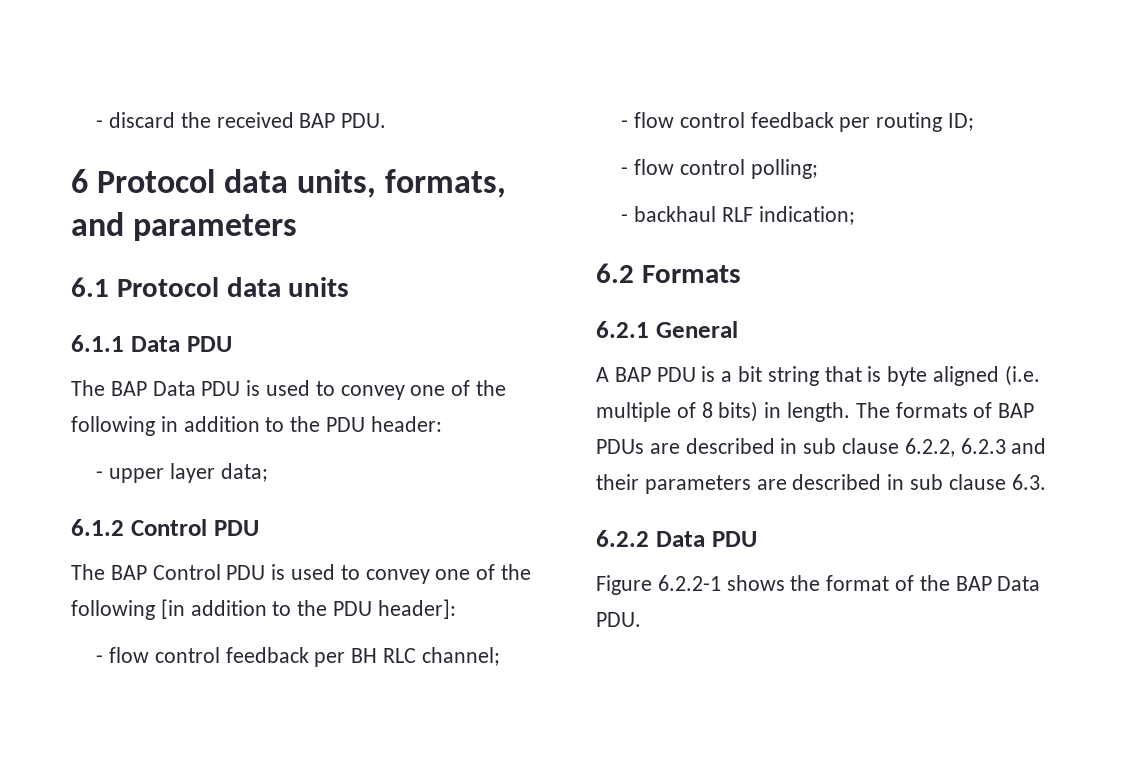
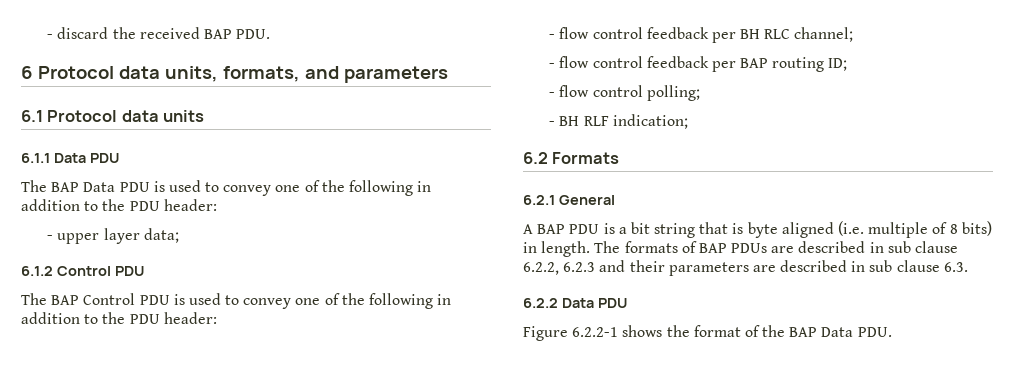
- The BAP Control PDU is used to convey one of the following [in addition to the PDU header]:
+ The BAP Control PDU is used to convey one of the following in addition to the PDU header:
- - flow control feedback per routing ID;
+ - flow control feedback per BAP routing ID;
- - backhaul RLF indication;
+ - BH RLF indication;

